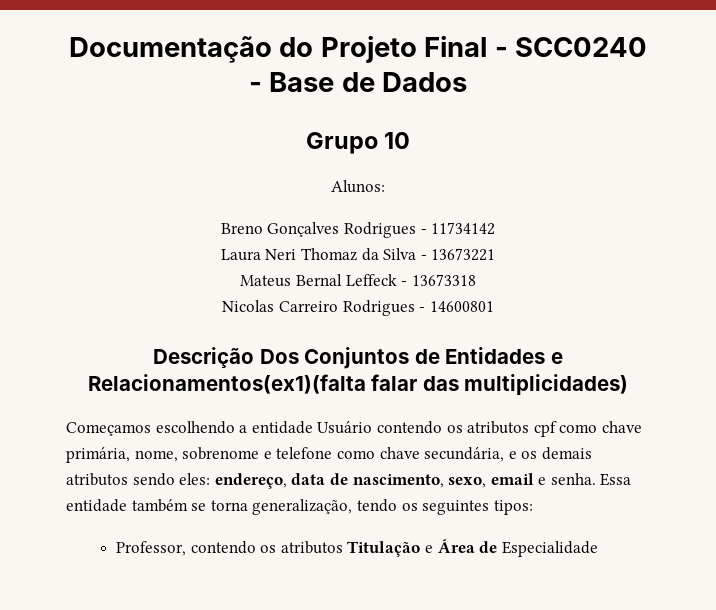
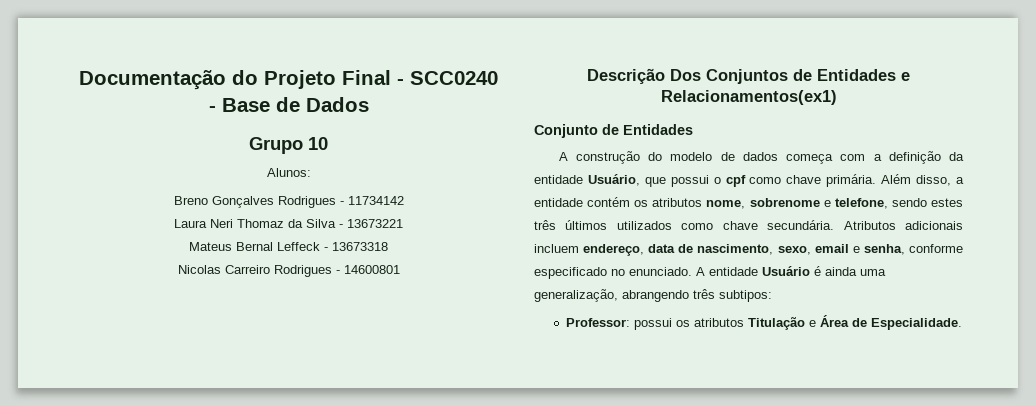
- Descrição Dos Conjuntos de Entidades e Relacionamentos(ex1)(falta falar das multiplicidades)
- Começamos escolhendo a entidade Usuário contendo os atributos cpf como chave primária, nome, sobrenome e telefone como chave secundária, e os demais atributos sendo eles: endereço, data de nascimento, sexo, email e senha. Essa entidade também se torna generalização, tendo os seguintes tipos:
- Professor, contendo os atributos Titulação e Área de Especialidade
+ Descrição Dos Conjuntos de Entidades e Relacionamentos(ex1)
+ Conjunto de Entidades
+ A construção do modelo de dados começa com a definição da entidade Usuário, que possui o cpf como chave primária. Além disso, a entidade contém os atributos nome, sobrenome e telefone, sendo estes três últimos utilizados como chave secundária. Atributos adicionais incluem endereço, data de nascimento, sexo, email e senha, conforme especificado no enunciado. A entidade Usuário é ainda uma generalização, abrangendo três subtipos:
+ Professor: possui os atributos Titulação e Área de Especialidade.

